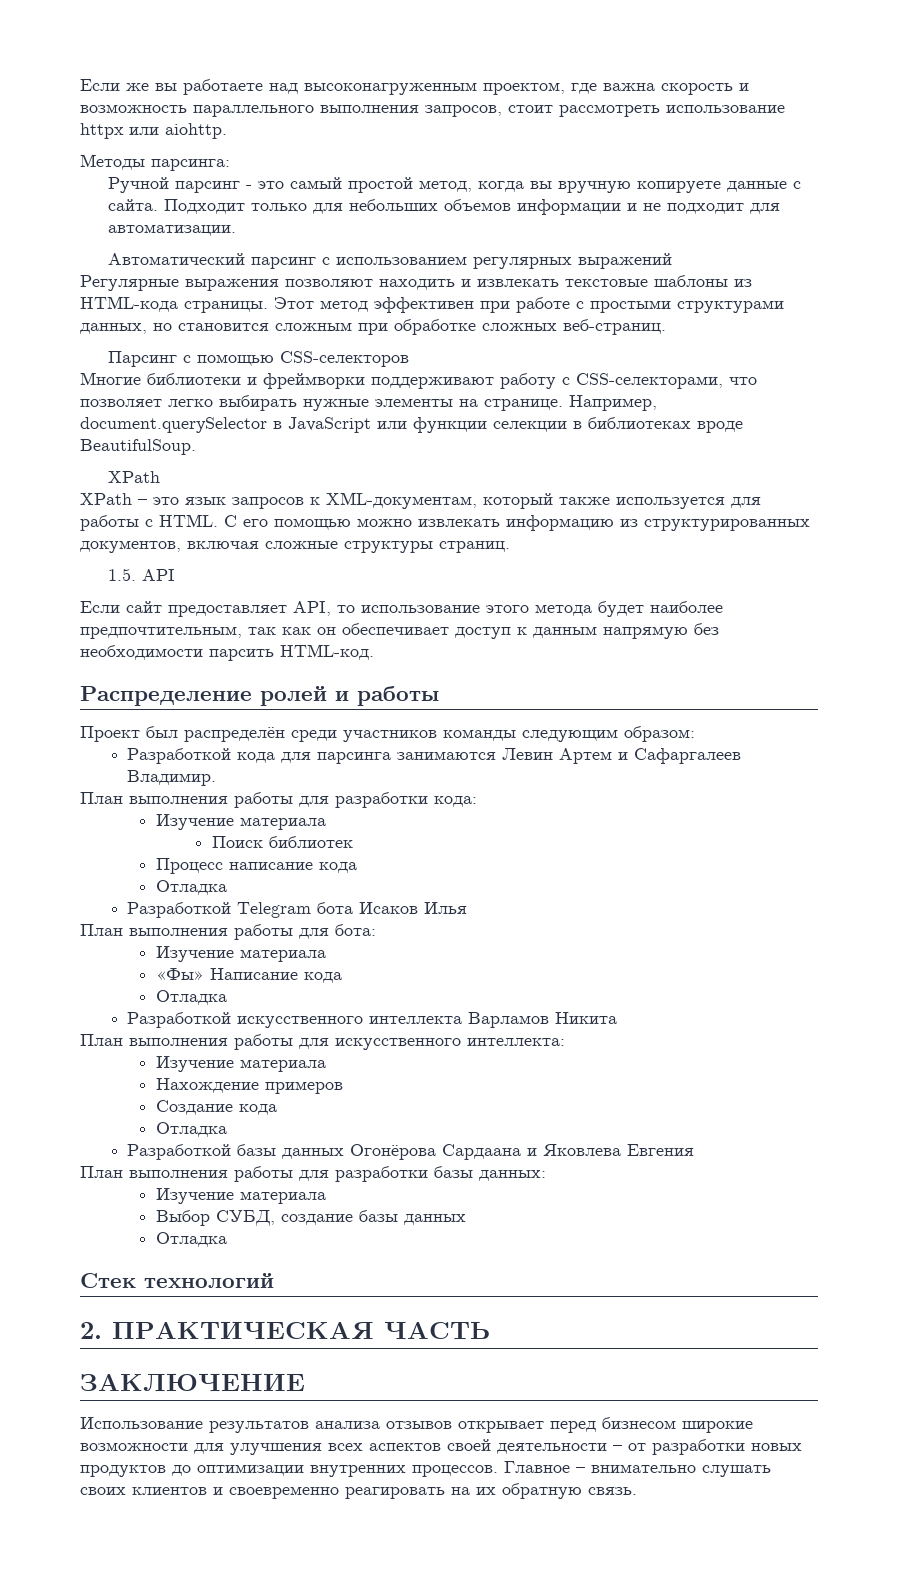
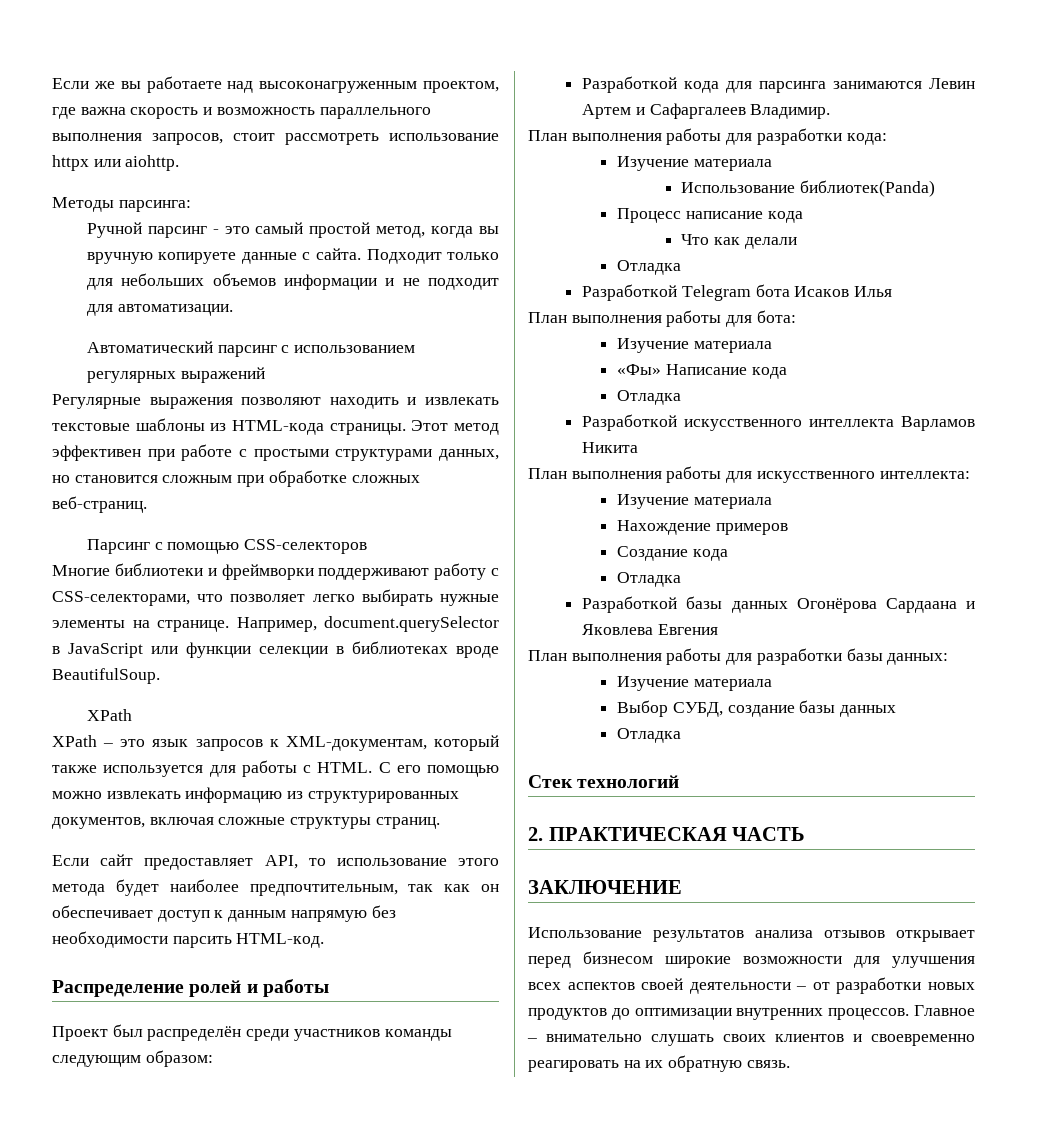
- 1.5. API
- Поиск библиотек
+ Использование библиотек(Panda)
+ Что как делали

